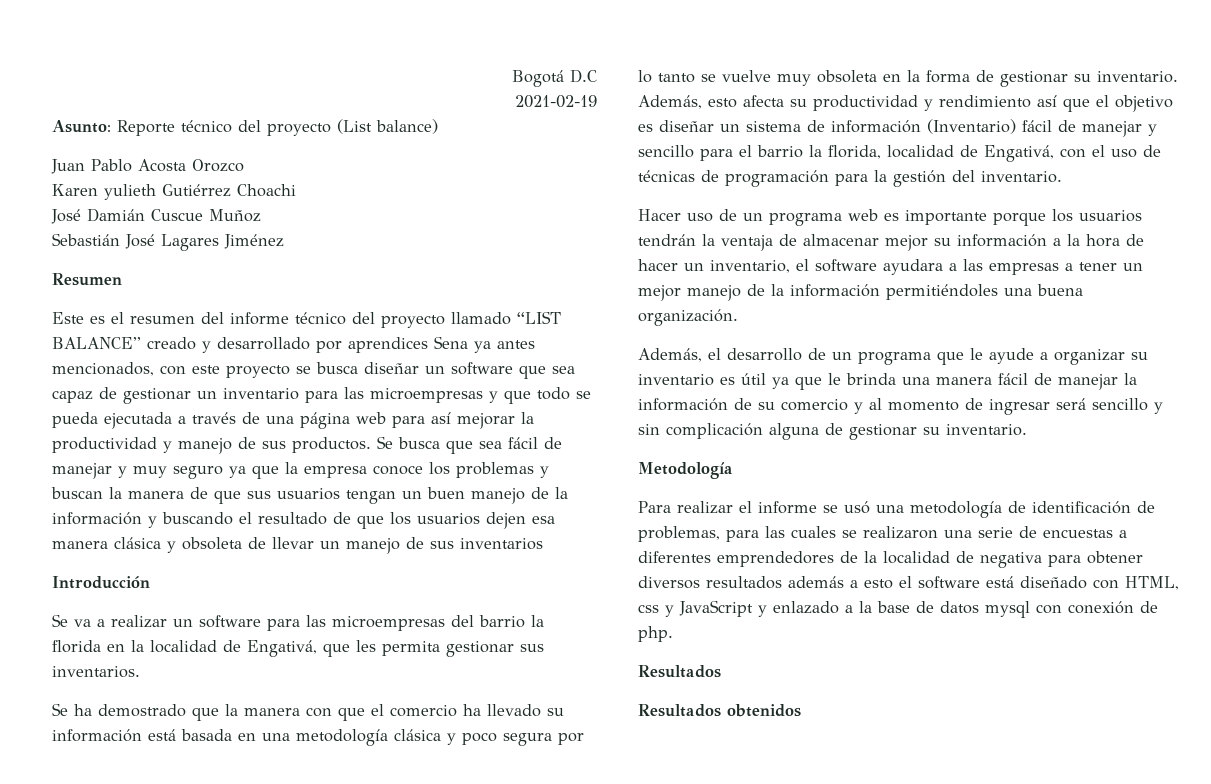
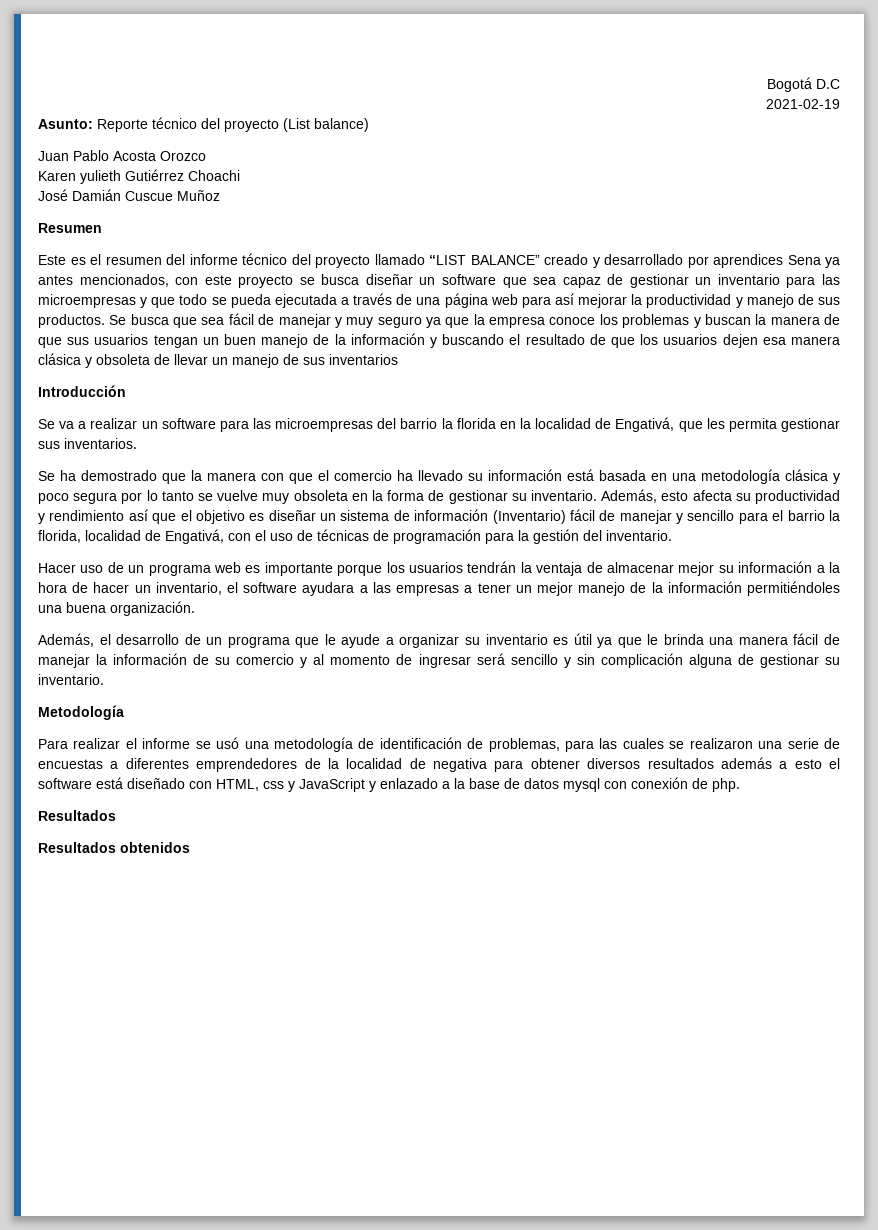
- Sebastián José Lagares Jiménez

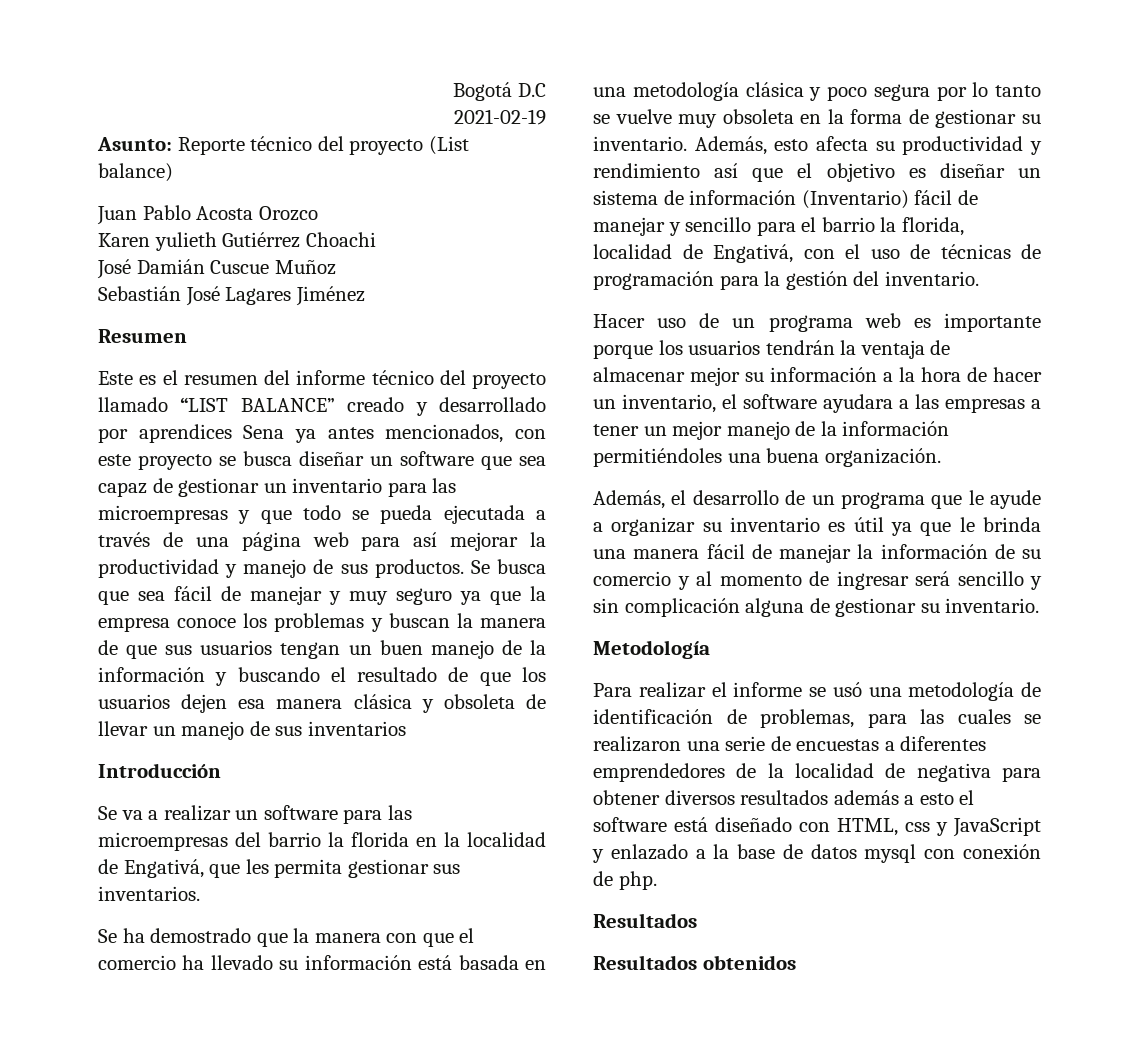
+ Sebastián José Lagares Jiménez

